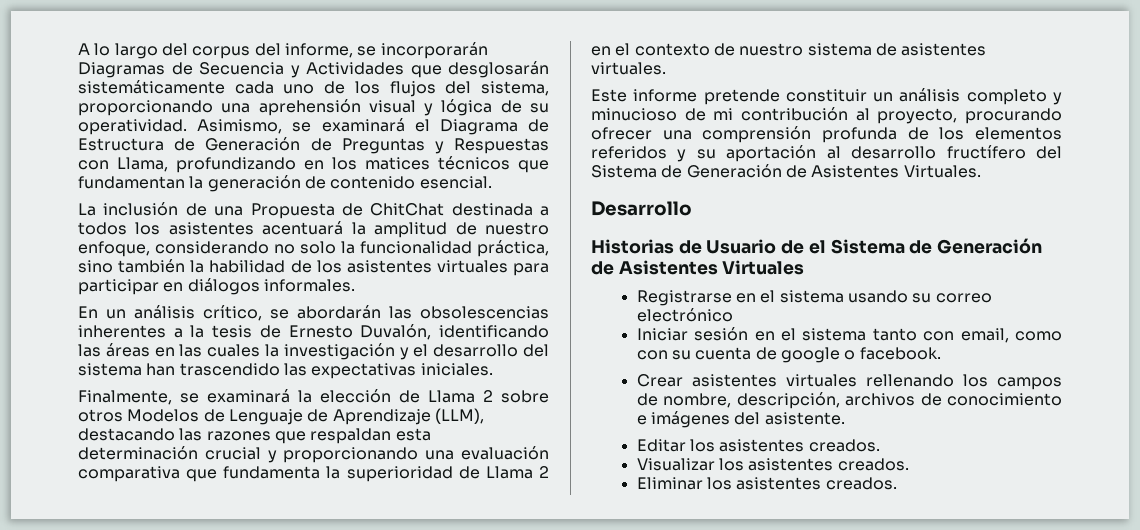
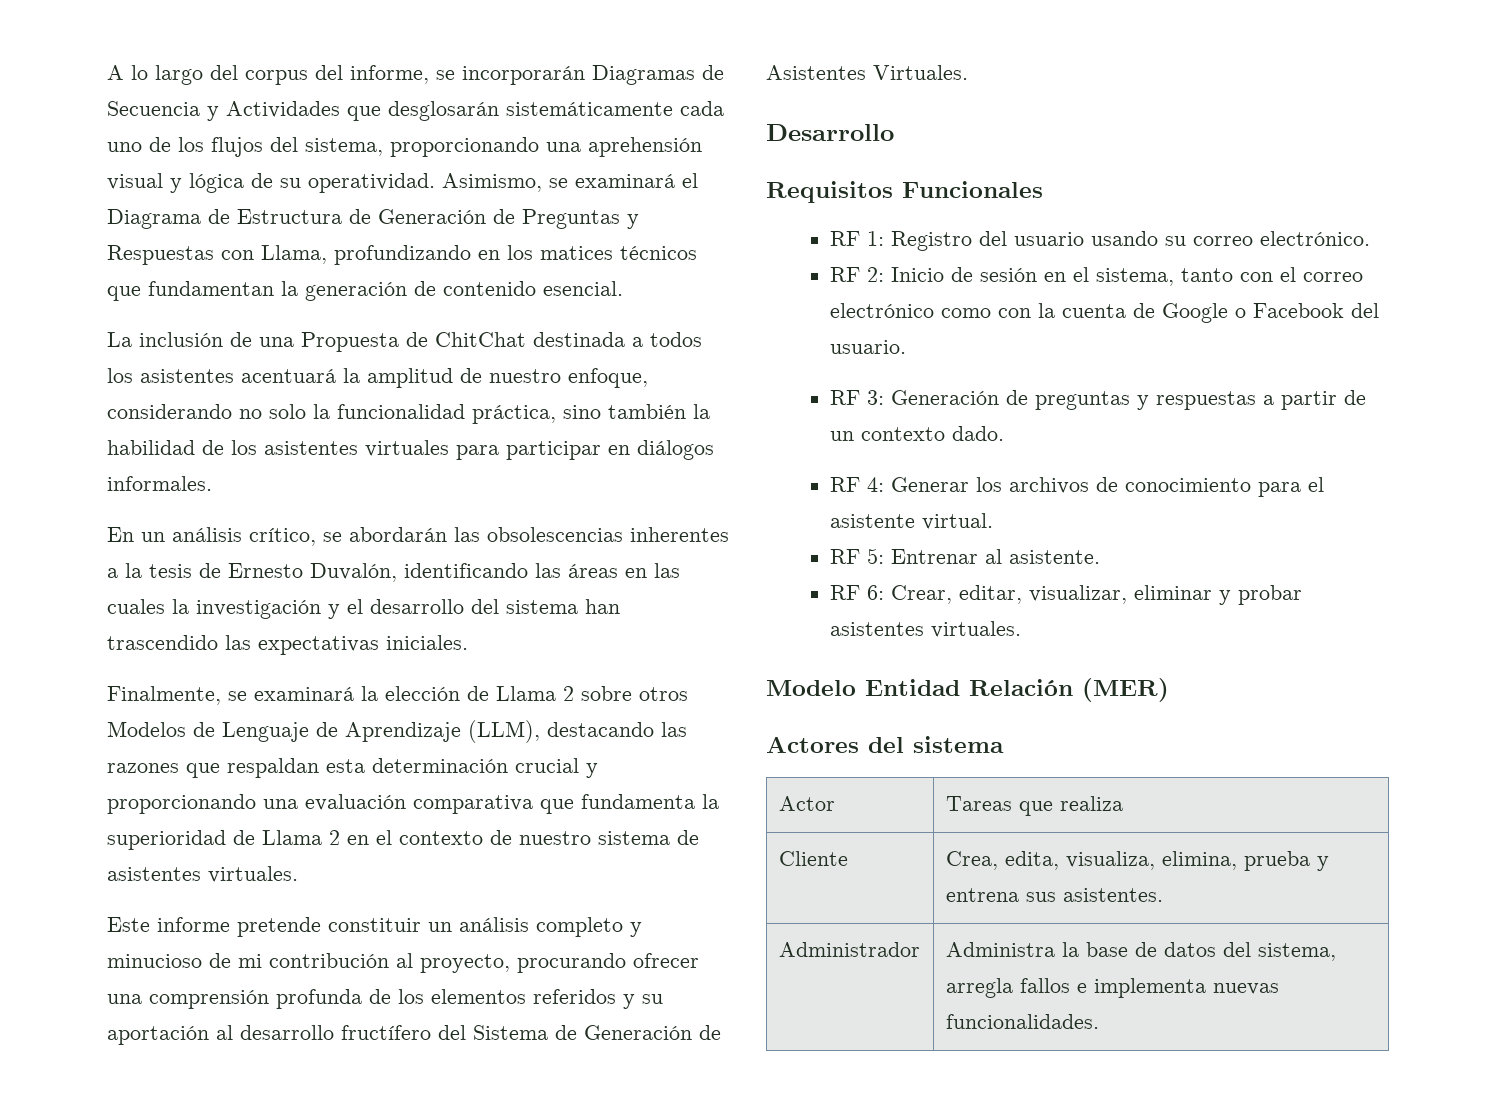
- Historias de Usuario de el Sistema de Generación de Asistentes Virtuales
- Registrarse en el sistema usando su correo electrónico
- Iniciar sesión en el sistema tanto con email, como con su cuenta de google o facebook.
- Crear asistentes virtuales rellenando los campos de nombre, descripción, archivos de conocimiento e imágenes del asistente.
- Editar los asistentes creados.
- Visualizar los asistentes creados.
- Eliminar los asistentes creados.
+ Requisitos Funcionales
+ RF 1: Registro del usuario usando su correo electrónico.
+ RF 2: Inicio de sesión en el sistema, tanto con el correo electrónico como con la cuenta de Google o Facebook del usuario.
+ RF 3: Generación de preguntas y respuestas a partir de un contexto dado.
+ RF 4: Generar los archivos de conocimiento para el asistente virtual.
+ RF 5: Entrenar al asistente.
+ RF 6: Crear, editar, visualizar, eliminar y probar asistentes virtuales.
+ Modelo Entidad Relación (MER)
+ Actores del sistema
+ Actor | Tareas que realiza
+ Cliente | Crea, edita, visualiza, elimina, prueba y entrena sus asistentes.
+ Administrador | Administra la base de datos del sistema, arregla fallos e implementa nuevas funcionalidades.

